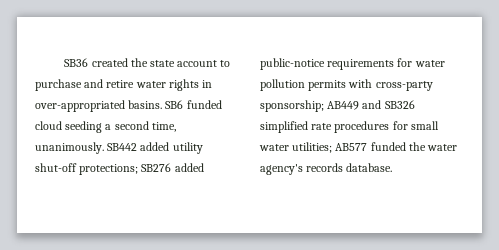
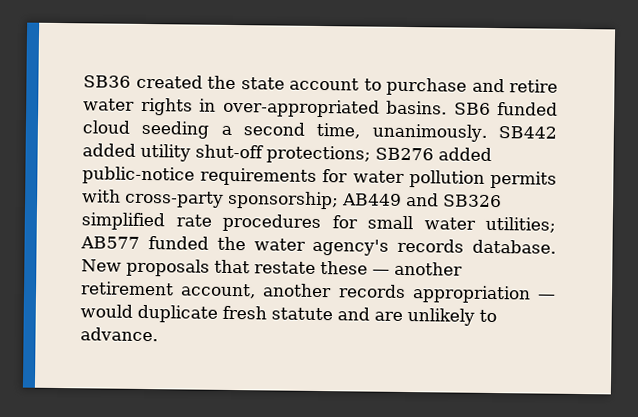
+ New proposals that restate these — another retirement account, another records appropriation — would duplicate fresh statute and are unlikely to advance.

